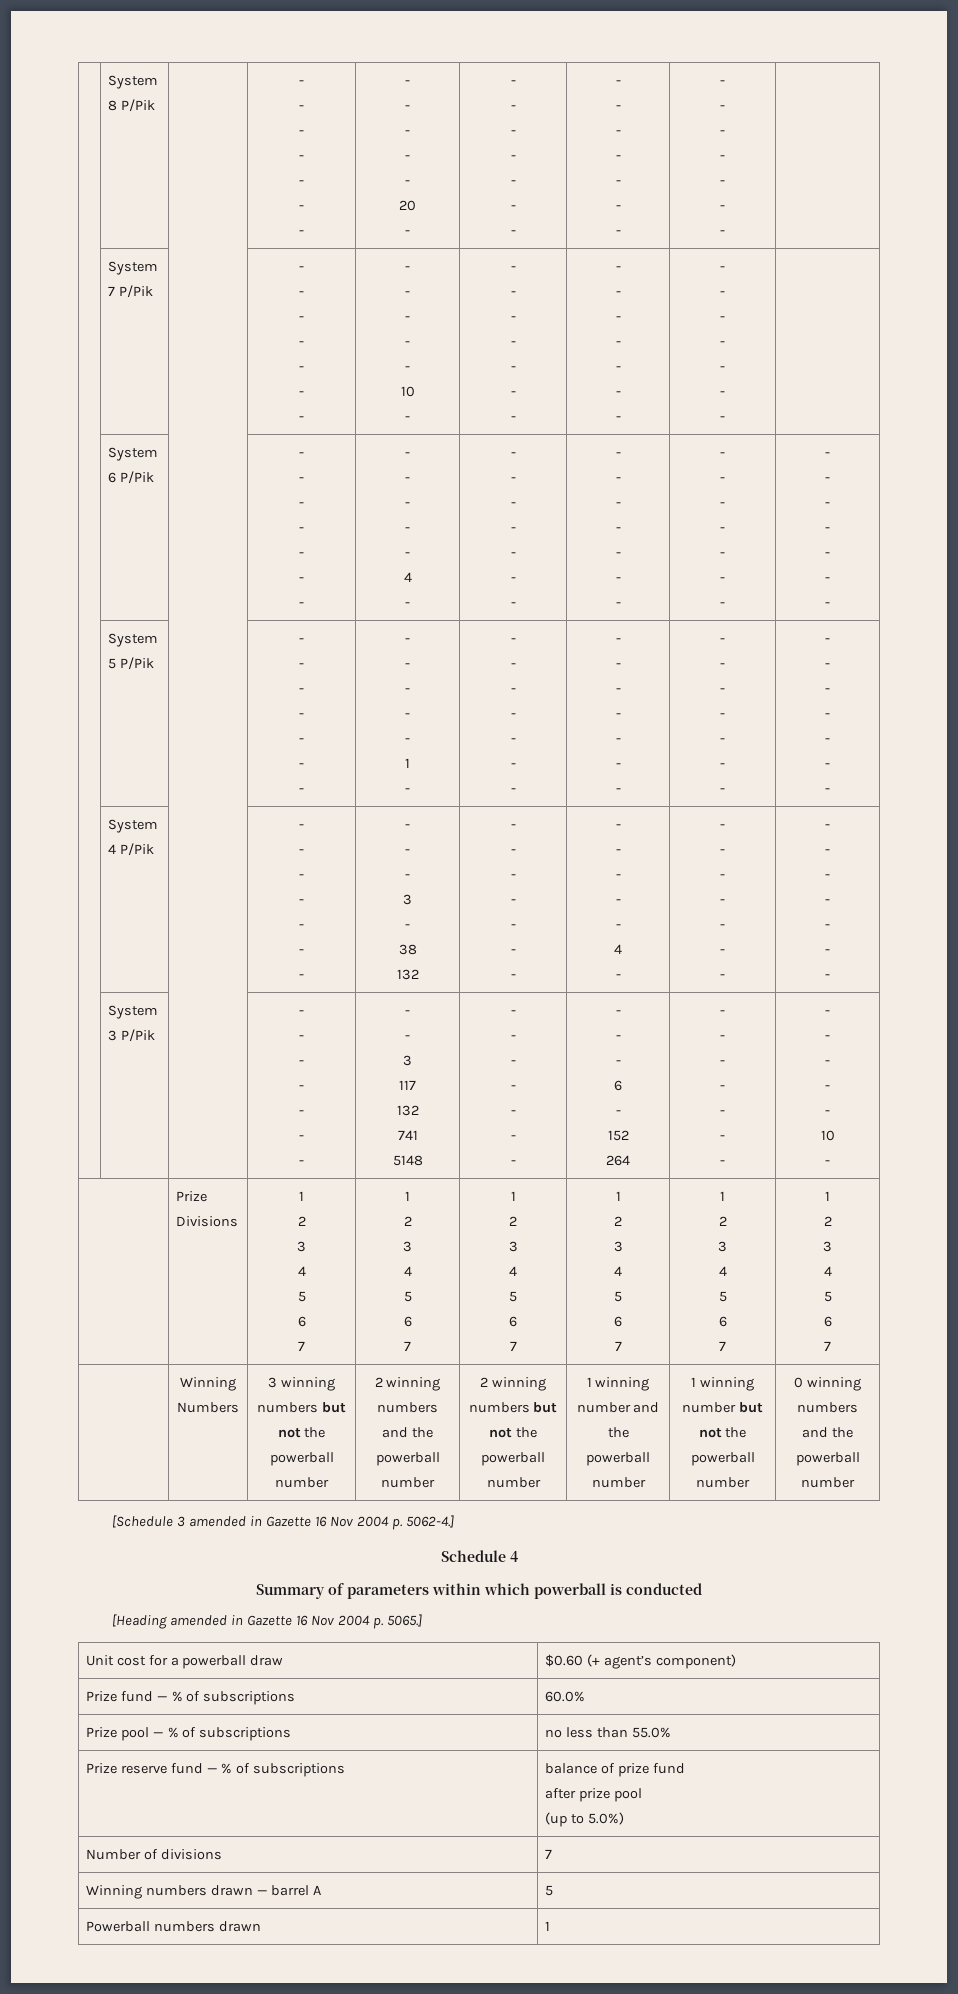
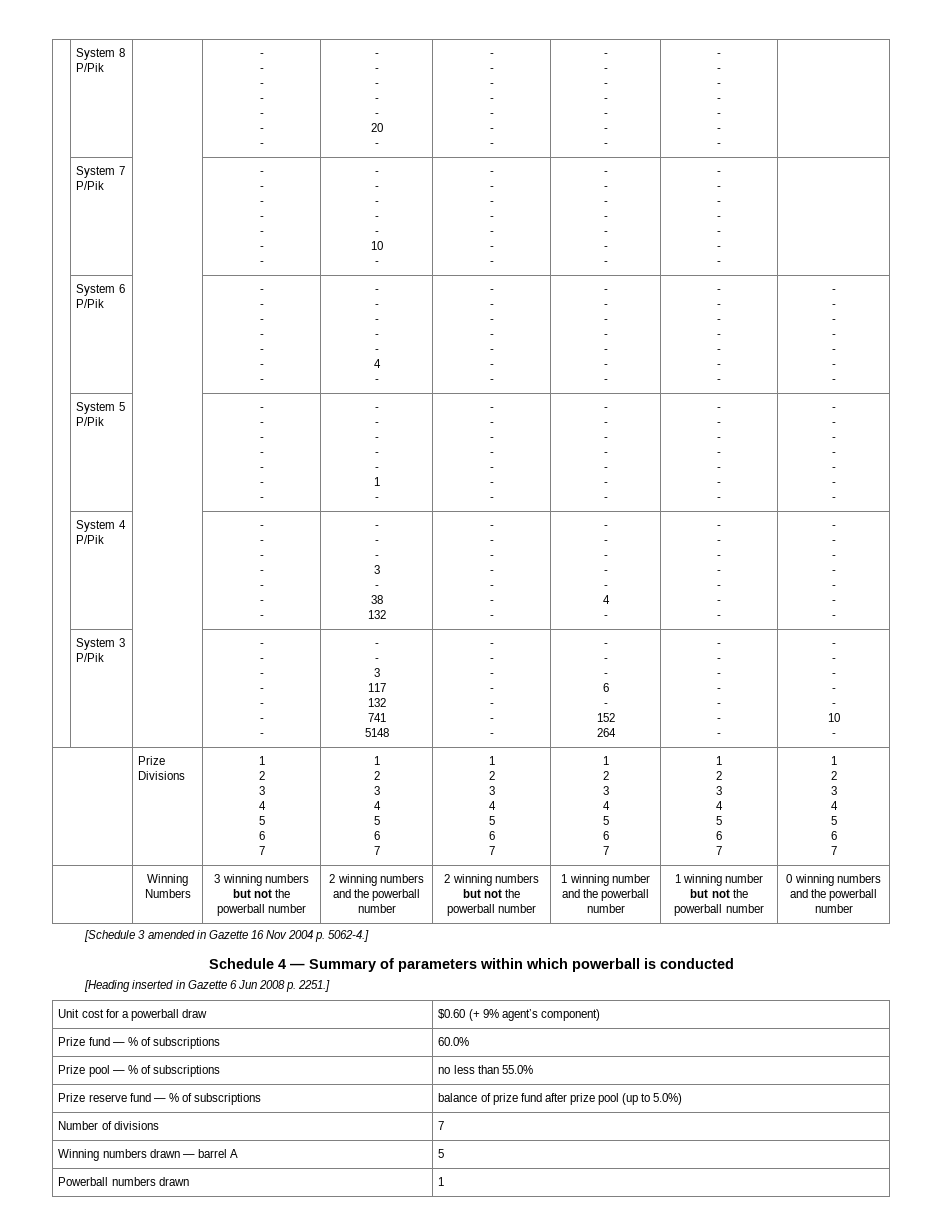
- Schedule 4
- Summary of parameters within which powerball is conducted
+ Schedule 4 — Summary of parameters within which powerball is conducted
- [Heading amended in Gazette 16 Nov 2004 p. 5065.]
+ [Heading inserted in Gazette 6 Jun 2008 p. 2251.]
- Unit cost for a powerball draw | $0.60 (+ agent’s component)
+ Unit cost for a powerball draw | $0.60 (+ 9% agent’s component)
- Prize reserve fund — % of subscriptions | balance of prize fund
- after prize pool
- (up to 5.0%)
+ Prize reserve fund — % of subscriptions | balance of prize fund after prize pool (up to 5.0%)

